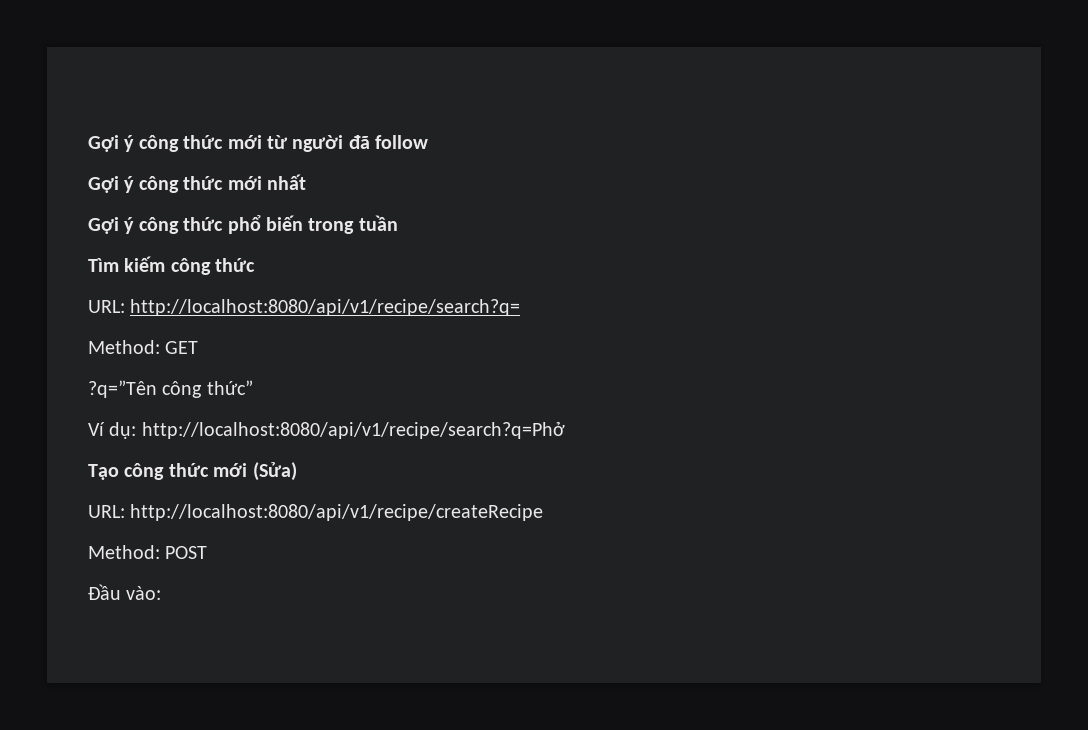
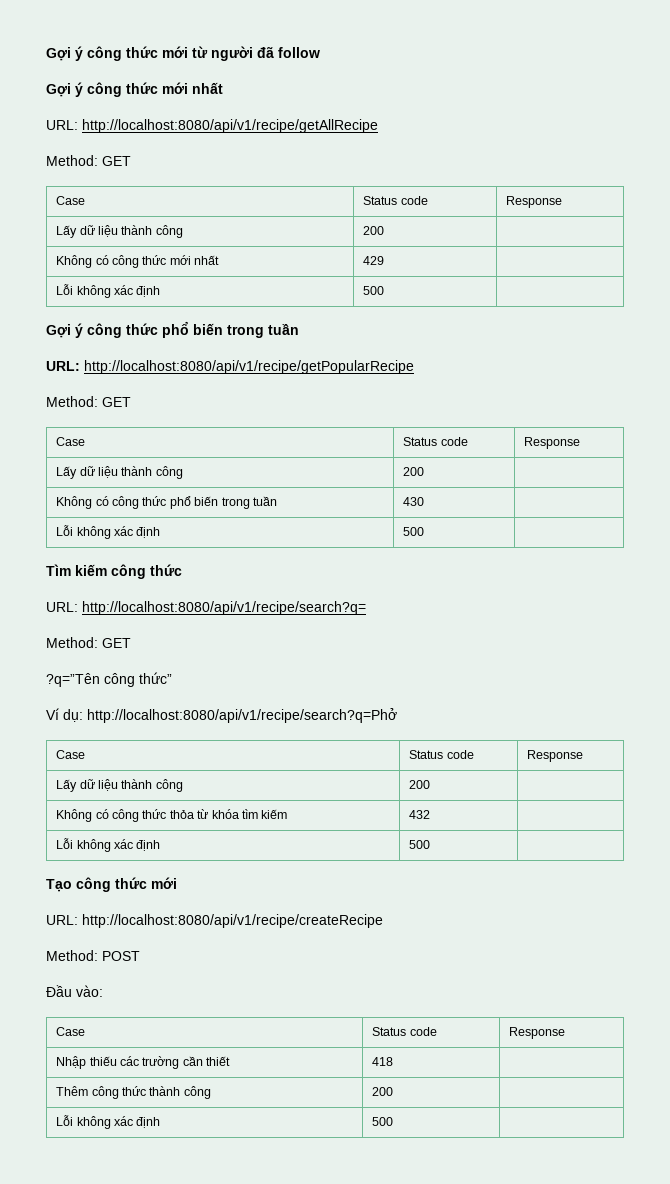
+ URL: http://localhost:8080/api/v1/recipe/getAllRecipe
+ Method: GET
+ Case | Status code | Response
+ Lấy dữ liệu thành công | 200 |
+ Không có công thức mới nhất | 429 |
+ Lỗi không xác định | 500 |
+ URL: http://localhost:8080/api/v1/recipe/getPopularRecipe
+ Method: GET
+ Case | Status code | Response
+ Lấy dữ liệu thành công | 200 |
+ Không có công thức phổ biến trong tuần | 430 |
+ Lỗi không xác định | 500 |
  Ví dụ: http://localhost:8080/api/v1/recipe/search?q=Phở
+ Case | Status code | Response
+ Lấy dữ liệu thành công | 200 |
+ Không có công thức thỏa từ khóa tìm kiếm | 432 |
+ Lỗi không xác định | 500 |
- Tạo công thức mới (Sửa)
+ Tạo công thức mới
  Đầu vào:
+ Case | Status code | Response
+ Nhập thiếu các trường cần thiết | 418 |
+ Thêm công thức thành công | 200 |
+ Lỗi không xác định | 500 |

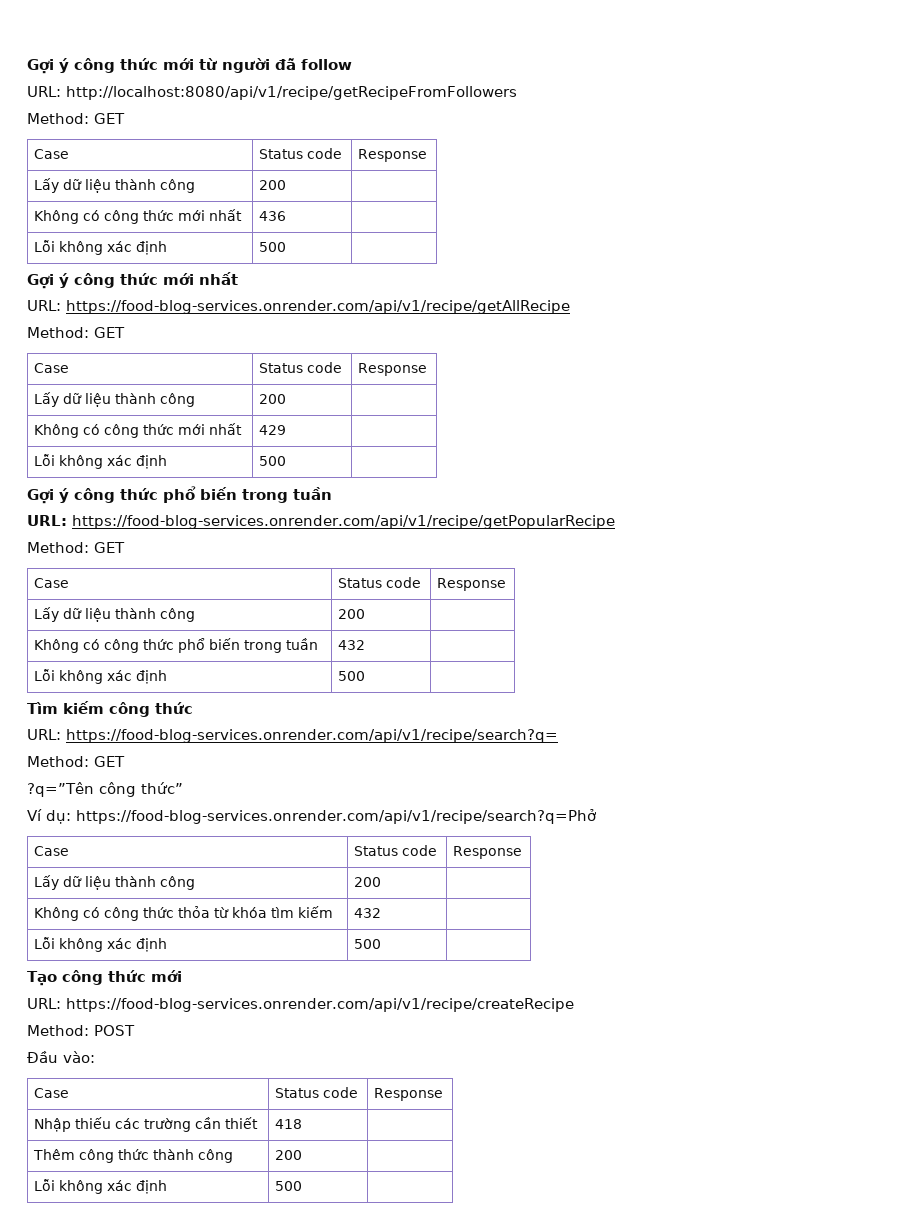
+ URL: http://localhost:8080/api/v1/recipe/getRecipeFromFollowers
+ Method: GET
+ Case | Status code | Response
+ Lấy dữ liệu thành công | 200 |
+ Không có công thức mới nhất | 436 |
+ Lỗi không xác định | 500 |
- URL: http://localhost:8080/api/v1/recipe/getAllRecipe
+ URL: https://food-blog-services.onrender.com/api/v1/recipe/getAllRecipe
- URL: http://localhost:8080/api/v1/recipe/getPopularRecipe
+ URL: https://food-blog-services.onrender.com/api/v1/recipe/getPopularRecipe
- Không có công thức phổ biến trong tuần | 430 |
+ Không có công thức phổ biến trong tuần | 432 |
- URL: http://localhost:8080/api/v1/recipe/search?q=
+ URL: https://food-blog-services.onrender.com/api/v1/recipe/search?q=
- Ví dụ: http://localhost:8080/api/v1/recipe/search?q=Phở
+ Ví dụ: https://food-blog-services.onrender.com/api/v1/recipe/search?q=Phở
- URL: http://localhost:8080/api/v1/recipe/createRecipe
+ URL: https://food-blog-services.onrender.com/api/v1/recipe/createRecipe

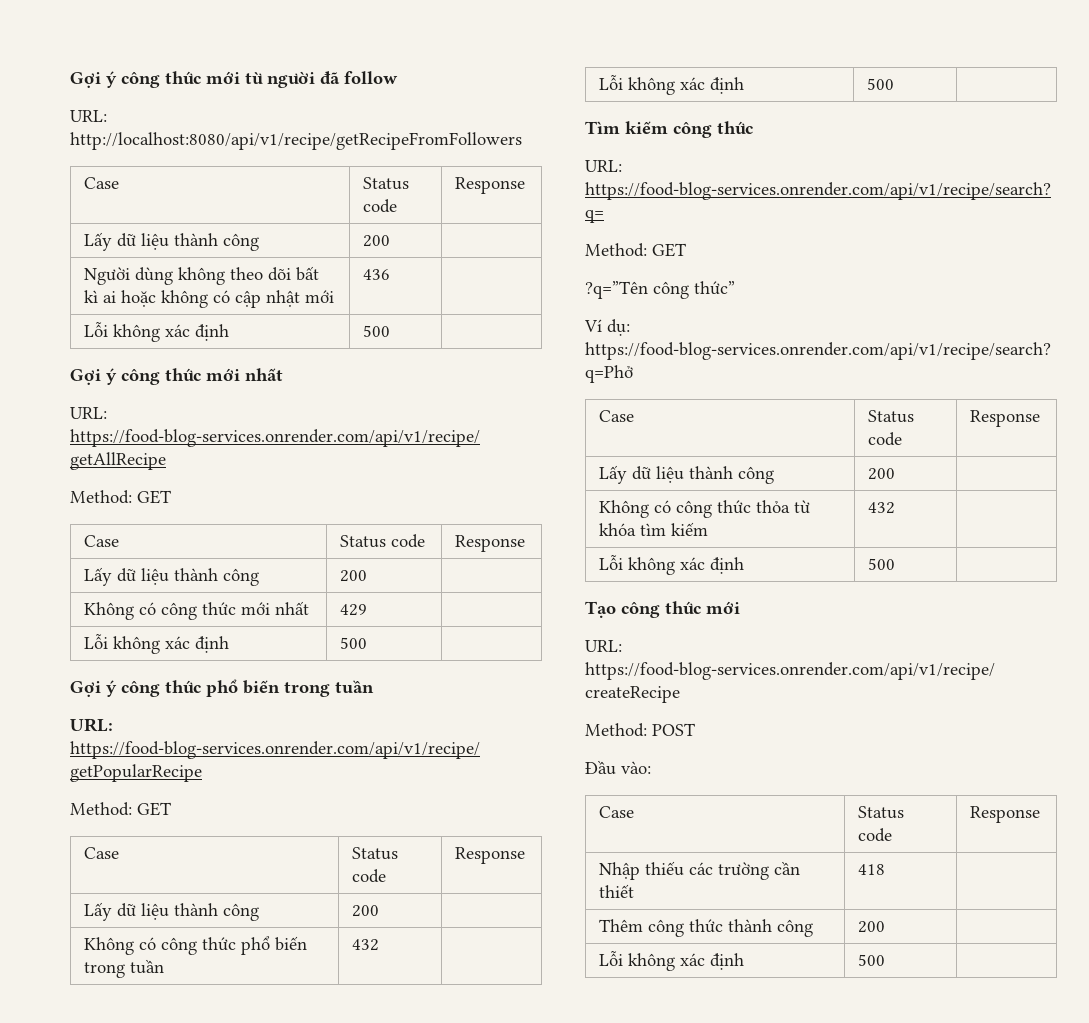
  URL: http://localhost:8080/api/v1/recipe/getRecipeFromFollowers
- Method: GET
- Không có công thức mới nhất | 436 |
+ Người dùng không theo dõi bất kì ai hoặc không có cập nhật mới | 436 |

